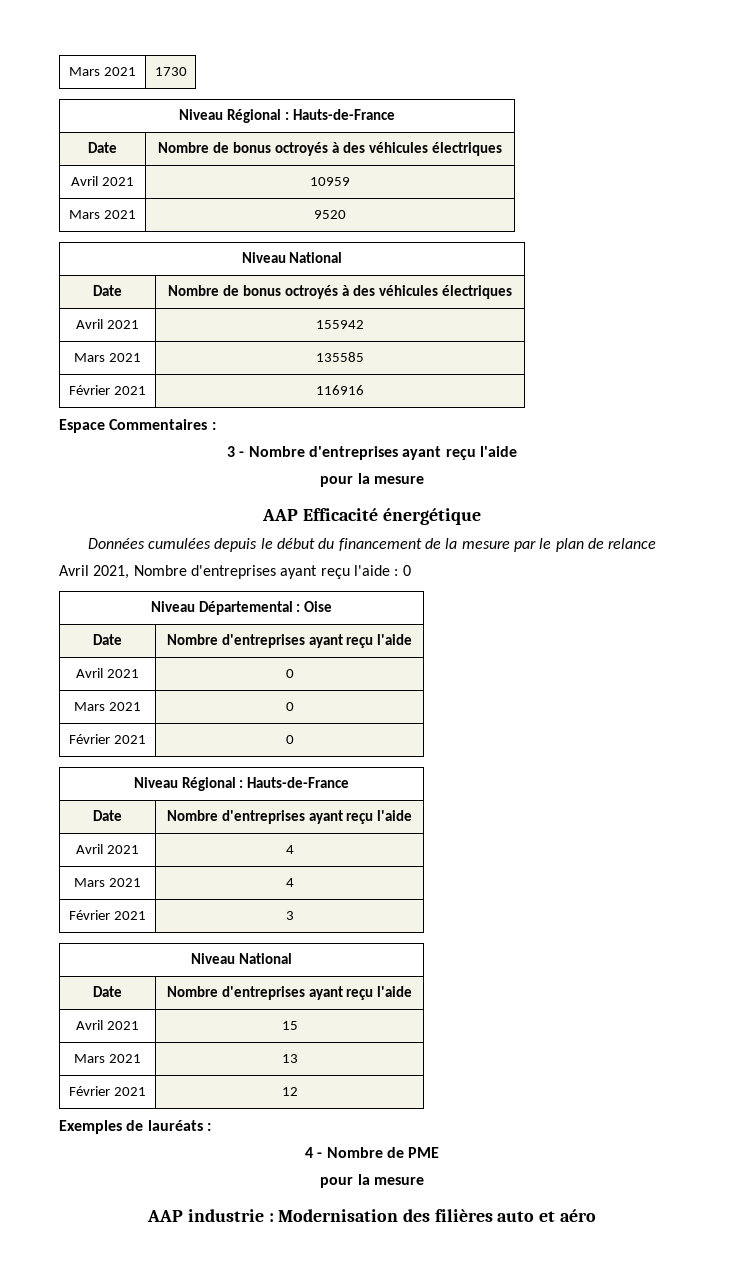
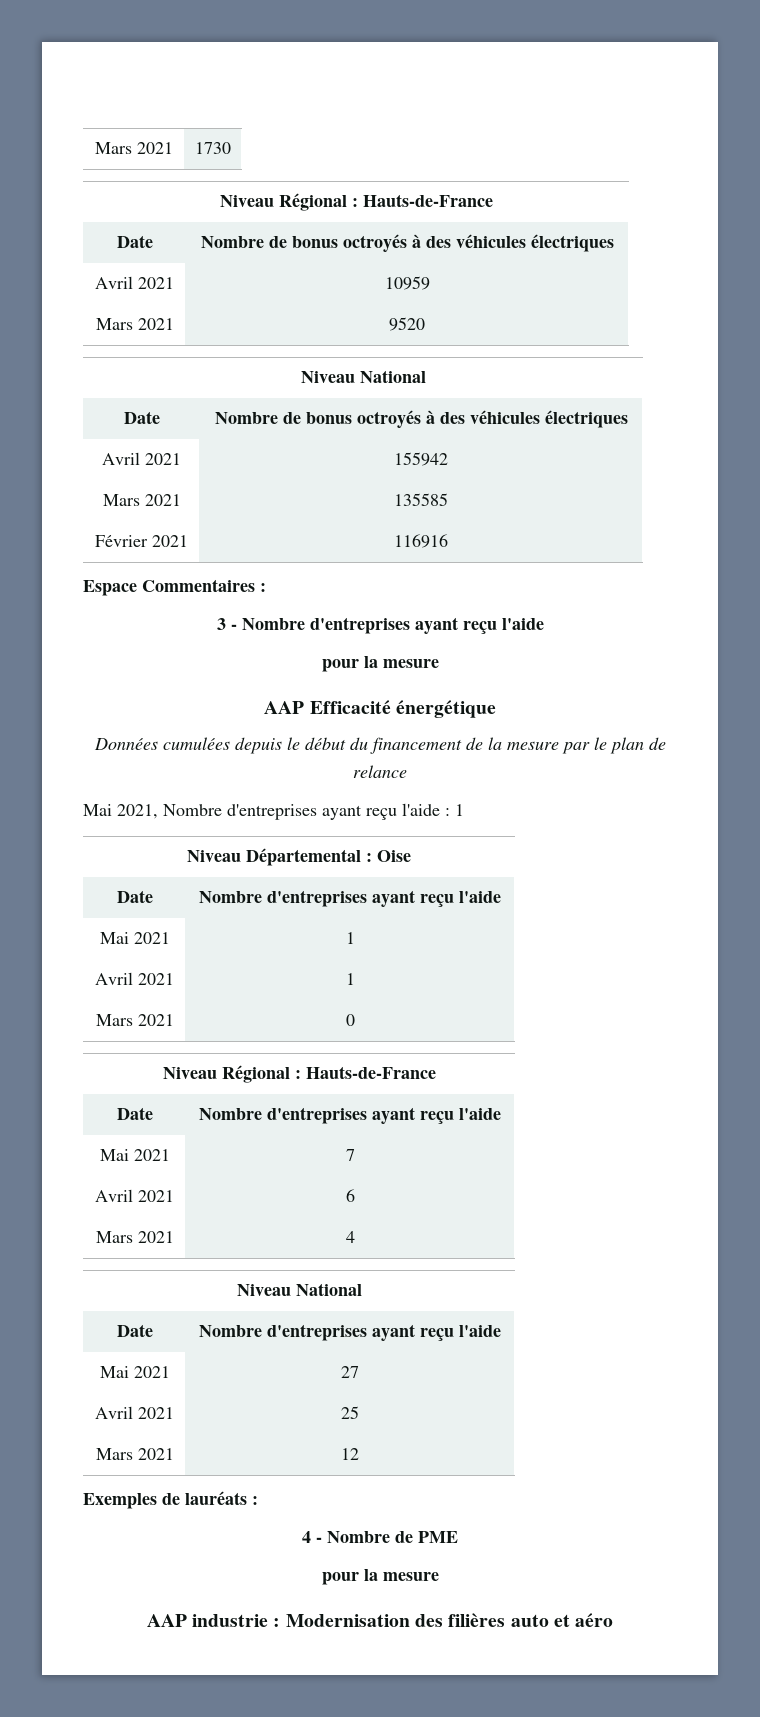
- Avril 2021, Nombre d'entreprises ayant reçu l'aide : 0
+ Mai 2021, Nombre d'entreprises ayant reçu l'aide : 1
- Avril 2021 | 0
+ Mai 2021 | 1
+ Avril 2021 | 1
- Février 2021 | 0
- Avril 2021 | 4
+ Mai 2021 | 7
+ Avril 2021 | 6
- Février 2021 | 3
- Avril 2021 | 15
- Mars 2021 | 13
- Février 2021 | 12
+ Mai 2021 | 27
+ Avril 2021 | 25
+ Mars 2021 | 12

